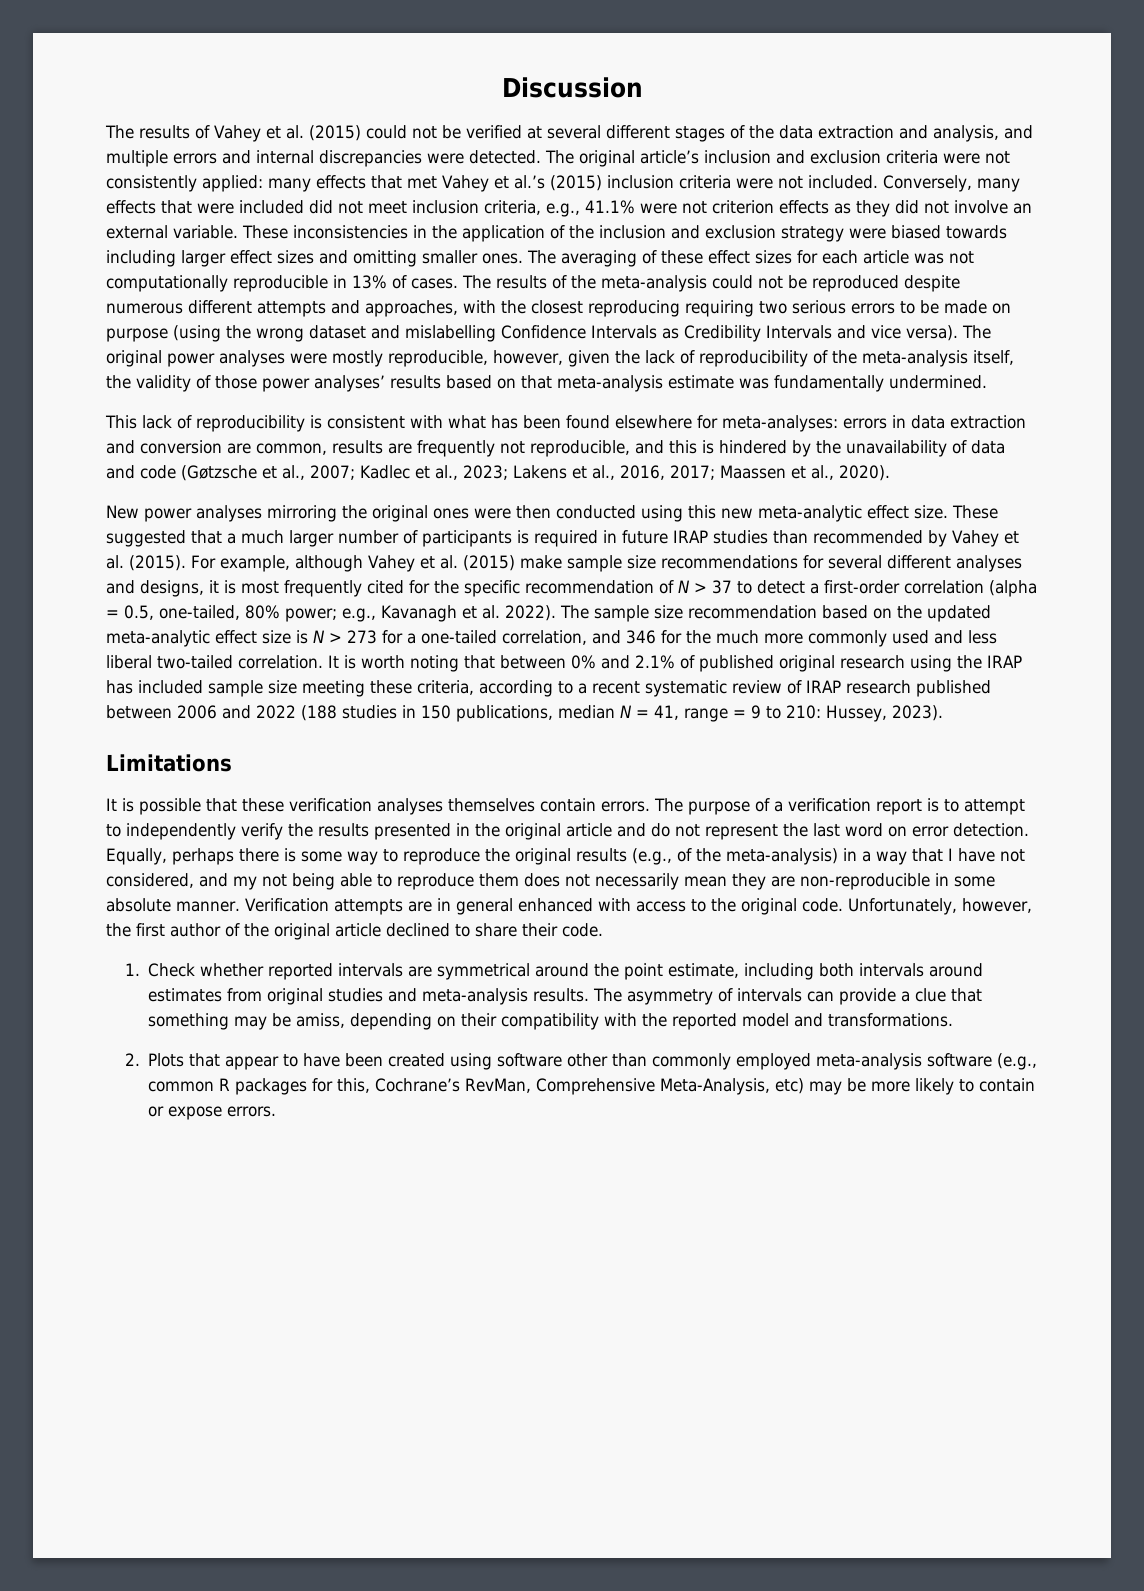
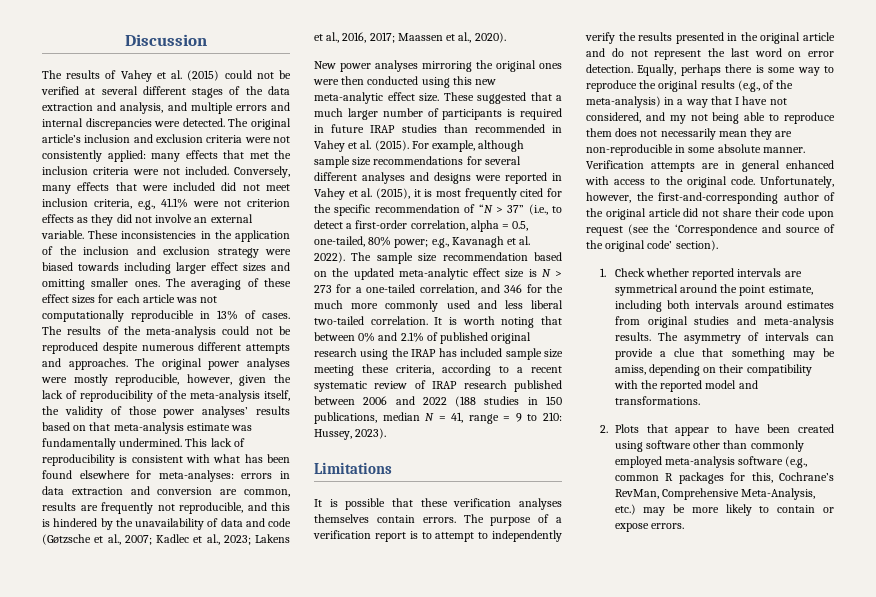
- The original article’s inclusion and exclusion criteria were not consistently applied: many effects that met Vahey et al.’s (2015) inclusion criteria were not included.
+ The original article’s inclusion and exclusion criteria were not consistently applied: many effects that met the inclusion criteria were not included.
- The results of the meta-analysis could not be reproduced despite numerous different attempts and approaches, with the closest reproducing requiring two serious errors to be made on purpose (using the wrong dataset and mislabelling Confidence Intervals as Credibility Intervals and vice versa).
+ The results of the meta-analysis could not be reproduced despite numerous different attempts and approaches.
- The original power analyses were mostly reproducible, however, given the lack of reproducibility of the meta-analysis itself, the validity of those power analyses’ results based on that meta-analysis estimate was fundamentally undermined.
- This lack of reproducibility is consistent with what has been found elsewhere for meta-analyses:
+ The original power analyses were mostly reproducible, however, given the lack of reproducibility of the meta-analysis itself, the validity of those power analyses’ results based on that meta-analysis estimate was fundamentally undermined. This lack of reproducibility is consistent with what has been found elsewhere for meta-analyses:
- These suggested that a much larger number of participants is required in future IRAP studies than recommended by Vahey et al. (2015).
+ These suggested that a much larger number of participants is required in future IRAP studies than recommended in Vahey et al. (2015).
- For example, although Vahey et al. (2015) make sample size recommendations for several different analyses and designs, it is most frequently cited for the specific recommendation of N > 37 to detect a first-order correlation (alpha = 0.5, one-tailed, 80% power; e.g., Kavanagh et al. 2022).
+ For example, although sample size recommendations for several different analyses and designs were reported in Vahey et al. (2015), it is most frequently cited for the specific recommendation of “N > 37” (i.e., to detect a first-order correlation, alpha = 0.5, one-tailed, 80% power; e.g., Kavanagh et al. 2022).
- Unfortunately, however, the first author of the original article declined to share their code.
+ Unfortunately, however, the first-and-corresponding author of the original article did not share their code upon request (see the ‘Correspondence and source of the original code’ section).
- 2. Plots that appear to have been created using software other than commonly employed meta-analysis software (e.g., common R packages for this, Cochrane’s RevMan, Comprehensive Meta-Analysis, etc) may be more likely to contain or expose errors.
+ 2. Plots that appear to have been created using software other than commonly employed meta-analysis software (e.g., common R packages for this, Cochrane’s RevMan, Comprehensive Meta-Analysis, etc.) may be more likely to contain or expose errors.

